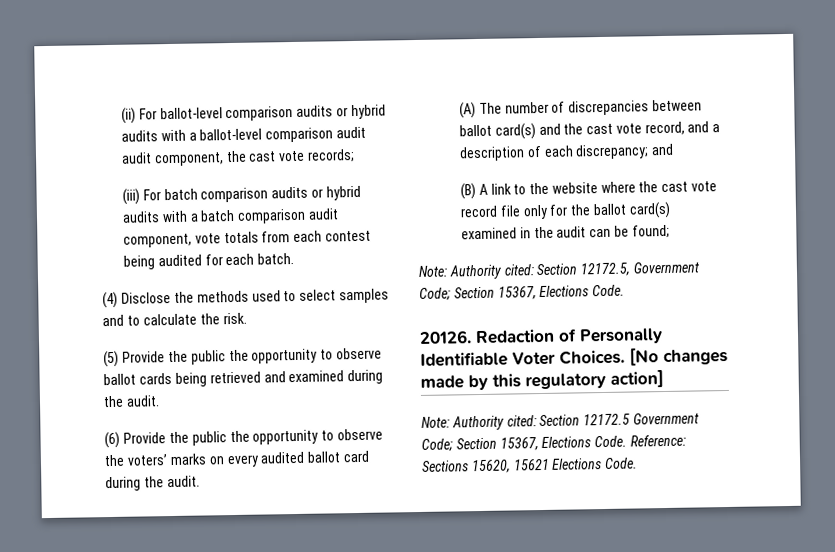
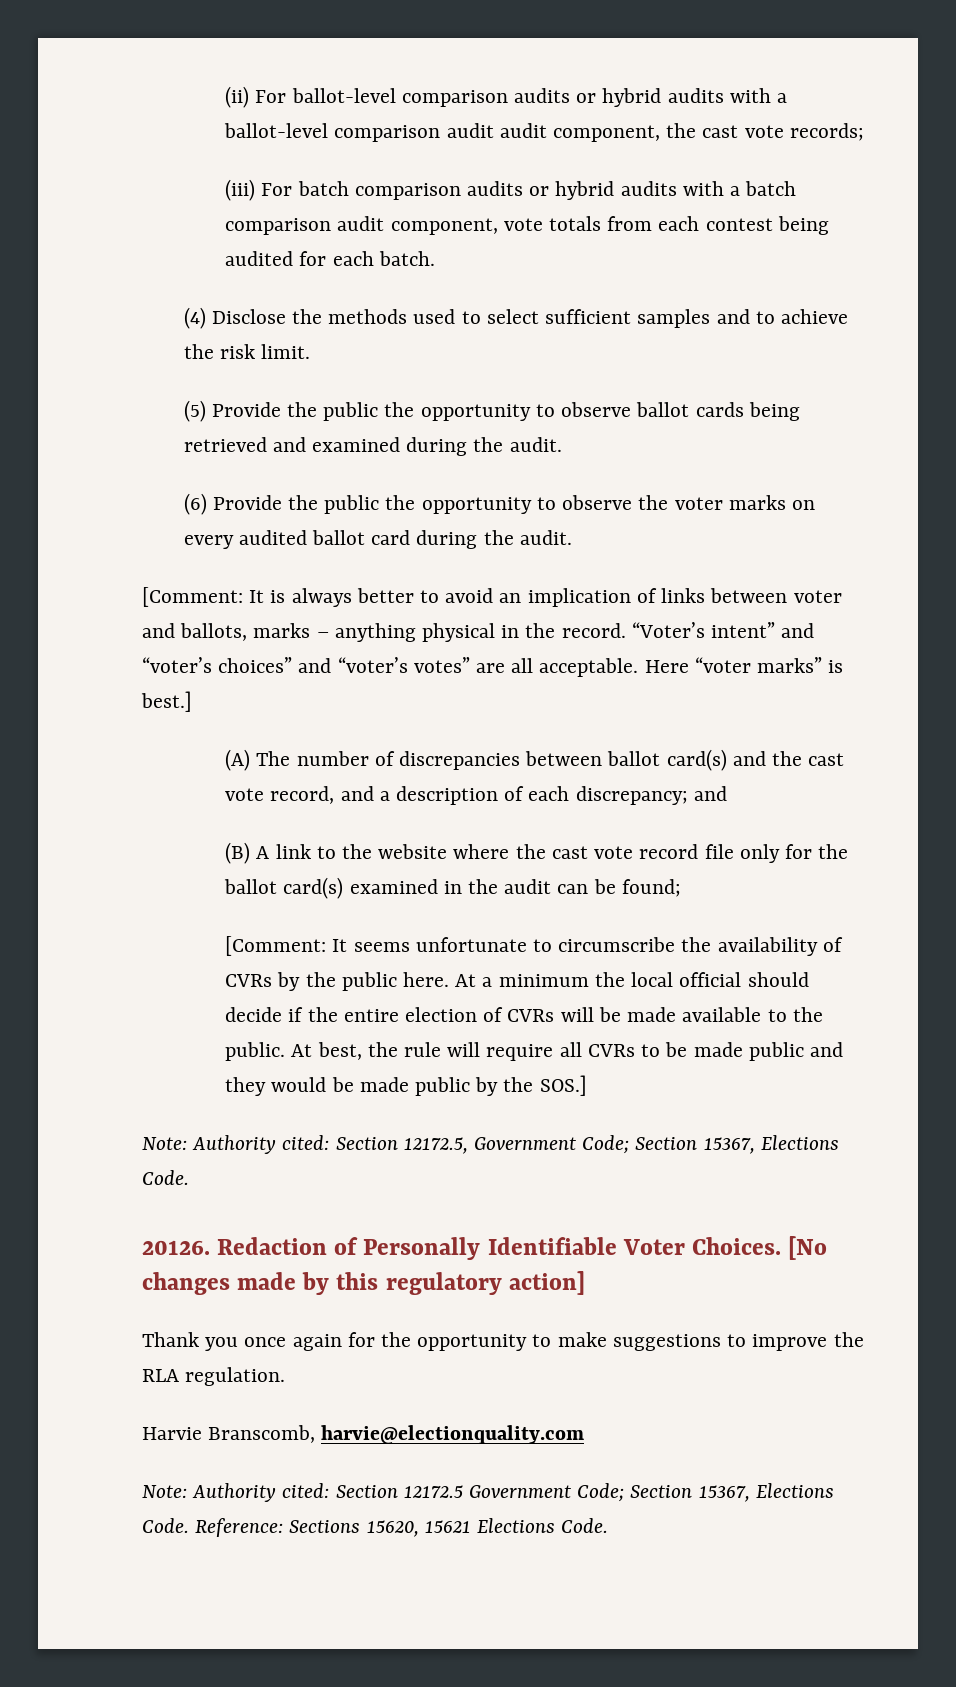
- (4) Disclose the methods used to select samples and to calculate the risk.
+ (4) Disclose the methods used to select sufficient samples and to achieve the risk limit.
- (6) Provide the public the opportunity to observe the voters’ marks on every audited ballot card during the audit.
+ (6) Provide the public the opportunity to observe the voter marks on every audited ballot card during the audit.
+ [Comment: It is always better to avoid an implication of links between voter and ballots, marks – anything physical in the record. “Voter’s intent” and “voter’s choices” and “voter’s votes” are all acceptable. Here “voter marks” is best.]
+ [Comment: It seems unfortunate to circumscribe the availability of CVRs by the public here. At a minimum the local official should decide if the entire election of CVRs will be made available to the public. At best, the rule will require all CVRs to be made public and they would be made public by the SOS.]
+ Thank you once again for the opportunity to make suggestions to improve the RLA regulation.
+ Harvie Branscomb, harvie@electionquality.com

